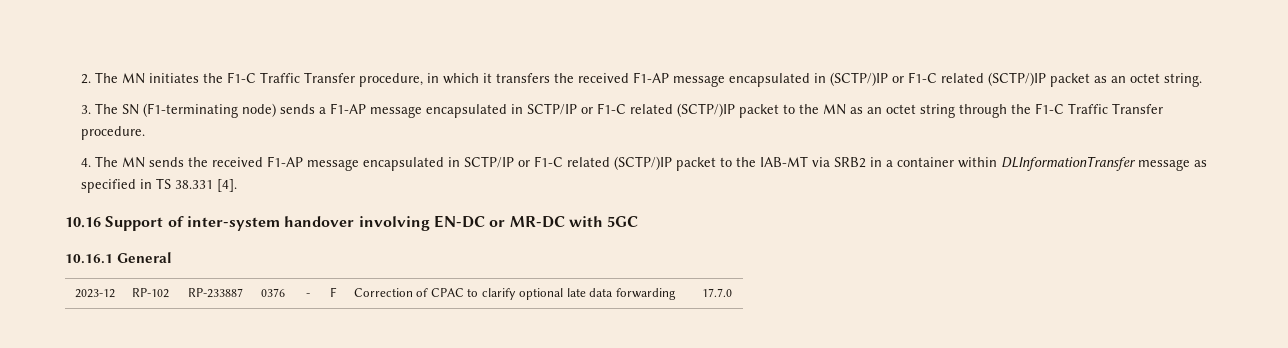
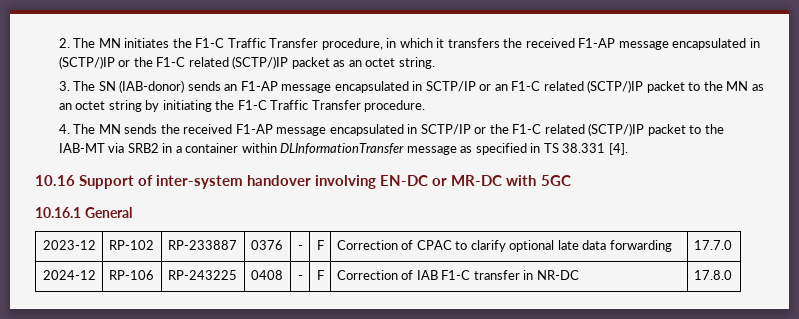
- 2. The MN initiates the F1-C Traffic Transfer procedure, in which it transfers the received F1-AP message encapsulated in (SCTP/)IP or F1-C related (SCTP/)IP packet as an octet string.
+ 2. The MN initiates the F1-C Traffic Transfer procedure, in which it transfers the received F1-AP message encapsulated in (SCTP/)IP or the F1-C related (SCTP/)IP packet as an octet string.
- 3. The SN (F1-terminating node) sends a F1-AP message encapsulated in SCTP/IP or F1-C related (SCTP/)IP packet to the MN as an octet string through the F1-C Traffic Transfer procedure.
+ 3. The SN (IAB-donor) sends an F1-AP message encapsulated in SCTP/IP or an F1-C related (SCTP/)IP packet to the MN as an octet string by initiating the F1-C Traffic Transfer procedure.
- 4. The MN sends the received F1-AP message encapsulated in SCTP/IP or F1-C related (SCTP/)IP packet to the IAB-MT via SRB2 in a container within DLInformationTransfer message as specified in TS 38.331 [4].
+ 4. The MN sends the received F1-AP message encapsulated in SCTP/IP or the F1-C related (SCTP/)IP packet to the IAB-MT via SRB2 in a container within DLInformationTransfer message as specified in TS 38.331 [4].
+ 2024-12 | RP-106 | RP-243225 | 0408 | - | F | Correction of IAB F1-C transfer in NR-DC | 17.8.0

